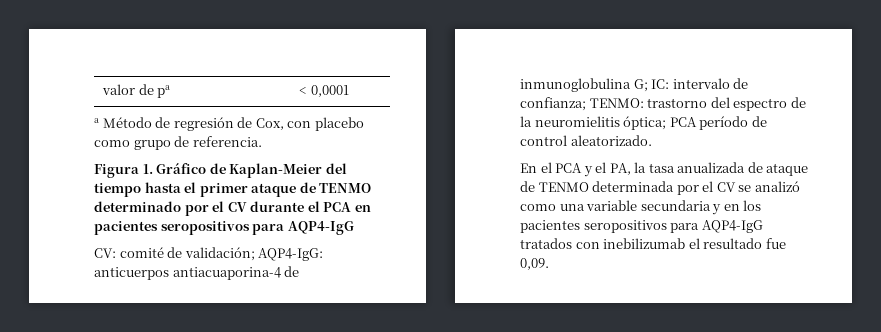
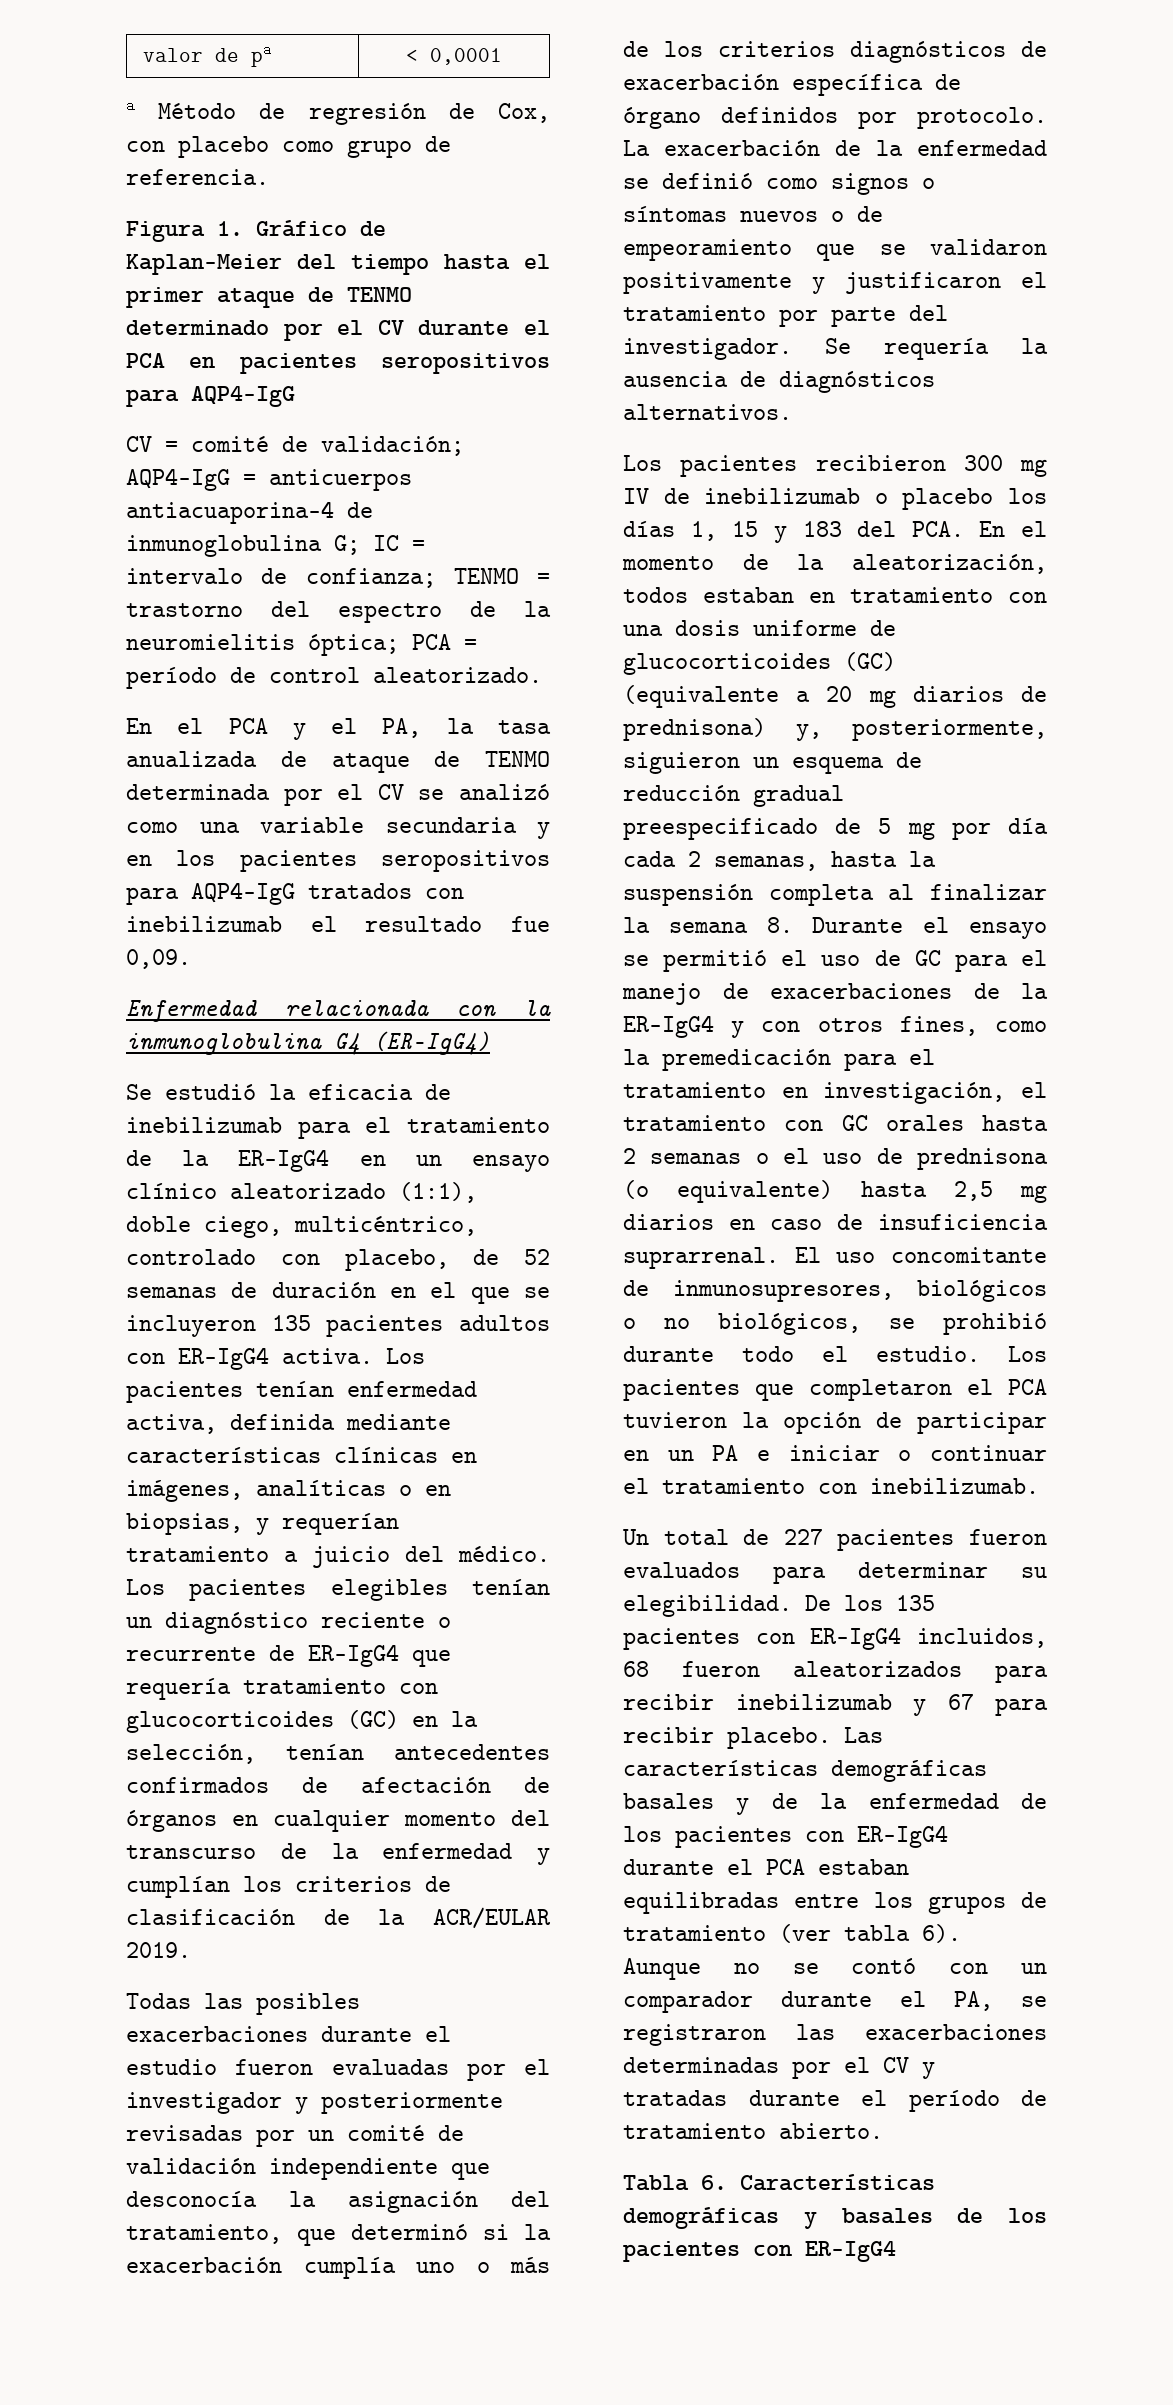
- CV: comité de validación; AQP4-IgG: anticuerpos antiacuaporina-4 de inmunoglobulina G; IC: intervalo de confianza; TENMO: trastorno del espectro de la neuromielitis óptica; PCA período de control aleatorizado.
+ CV = comité de validación; AQP4-IgG = anticuerpos antiacuaporina-4 de inmunoglobulina G; IC = intervalo de confianza; TENMO = trastorno del espectro de la neuromielitis óptica; PCA = período de control aleatorizado.
+ Enfermedad relacionada con la inmunoglobulina G4 (ER-IgG4)
+ Se estudió la eficacia de inebilizumab para el tratamiento de la ER-IgG4 en un ensayo clínico aleatorizado (1:1), doble ciego, multicéntrico, controlado con placebo, de 52 semanas de duración en el que se incluyeron 135 pacientes adultos con ER-IgG4 activa. Los pacientes tenían enfermedad activa, definida mediante características clínicas en imágenes, analíticas o en biopsias, y requerían tratamiento a juicio del médico. Los pacientes elegibles tenían un diagnóstico reciente o recurrente de ER-IgG4 que requería tratamiento con glucocorticoides (GC) en la selección, tenían antecedentes confirmados de afectación de órganos en cualquier momento del transcurso de la enfermedad y cumplían los criterios de clasificación de la ACR/EULAR 2019.
+ Todas las posibles exacerbaciones durante el estudio fueron evaluadas por el investigador y posteriormente revisadas por un comité de validación independiente que desconocía la asignación del tratamiento, que determinó si la exacerbación cumplía uno o más de los criterios diagnósticos de exacerbación específica de órgano definidos por protocolo. La exacerbación de la enfermedad se definió como signos o síntomas nuevos o de empeoramiento que se validaron positivamente y justificaron el tratamiento por parte del investigador. Se requería la ausencia de diagnósticos alternativos.
+ Los pacientes recibieron 300 mg IV de inebilizumab o placebo los días 1, 15 y 183 del PCA. En el momento de la aleatorización, todos estaban en tratamiento con una dosis uniforme de glucocorticoides (GC) (equivalente a 20 mg diarios de prednisona) y, posteriormente, siguieron un esquema de reducción gradual preespecificado de 5 mg por día cada 2 semanas, hasta la suspensión completa al finalizar la semana 8. Durante el ensayo se permitió el uso de GC para el manejo de exacerbaciones de la ER-IgG4 y con otros fines, como la premedicación para el tratamiento en investigación, el tratamiento con GC orales hasta 2 semanas o el uso de prednisona (o equivalente) hasta 2,5 mg diarios en caso de insuficiencia suprarrenal. El uso concomitante de inmunosupresores, biológicos o no biológicos, se prohibió durante todo el estudio. Los pacientes que completaron el PCA tuvieron la opción de participar en un PA e iniciar o continuar el tratamiento con inebilizumab.
+ Un total de 227 pacientes fueron evaluados para determinar su elegibilidad. De los 135 pacientes con ER-IgG4 incluidos, 68 fueron aleatorizados para recibir inebilizumab y 67 para recibir placebo. Las características demográficas basales y de la enfermedad de los pacientes con ER-IgG4 durante el PCA estaban equilibradas entre los grupos de tratamiento (ver tabla 6). Aunque no se contó con un comparador durante el PA, se registraron las exacerbaciones determinadas por el CV y tratadas durante el período de tratamiento abierto.
+ Tabla 6. Características demográficas y basales de los pacientes con ER-IgG4

